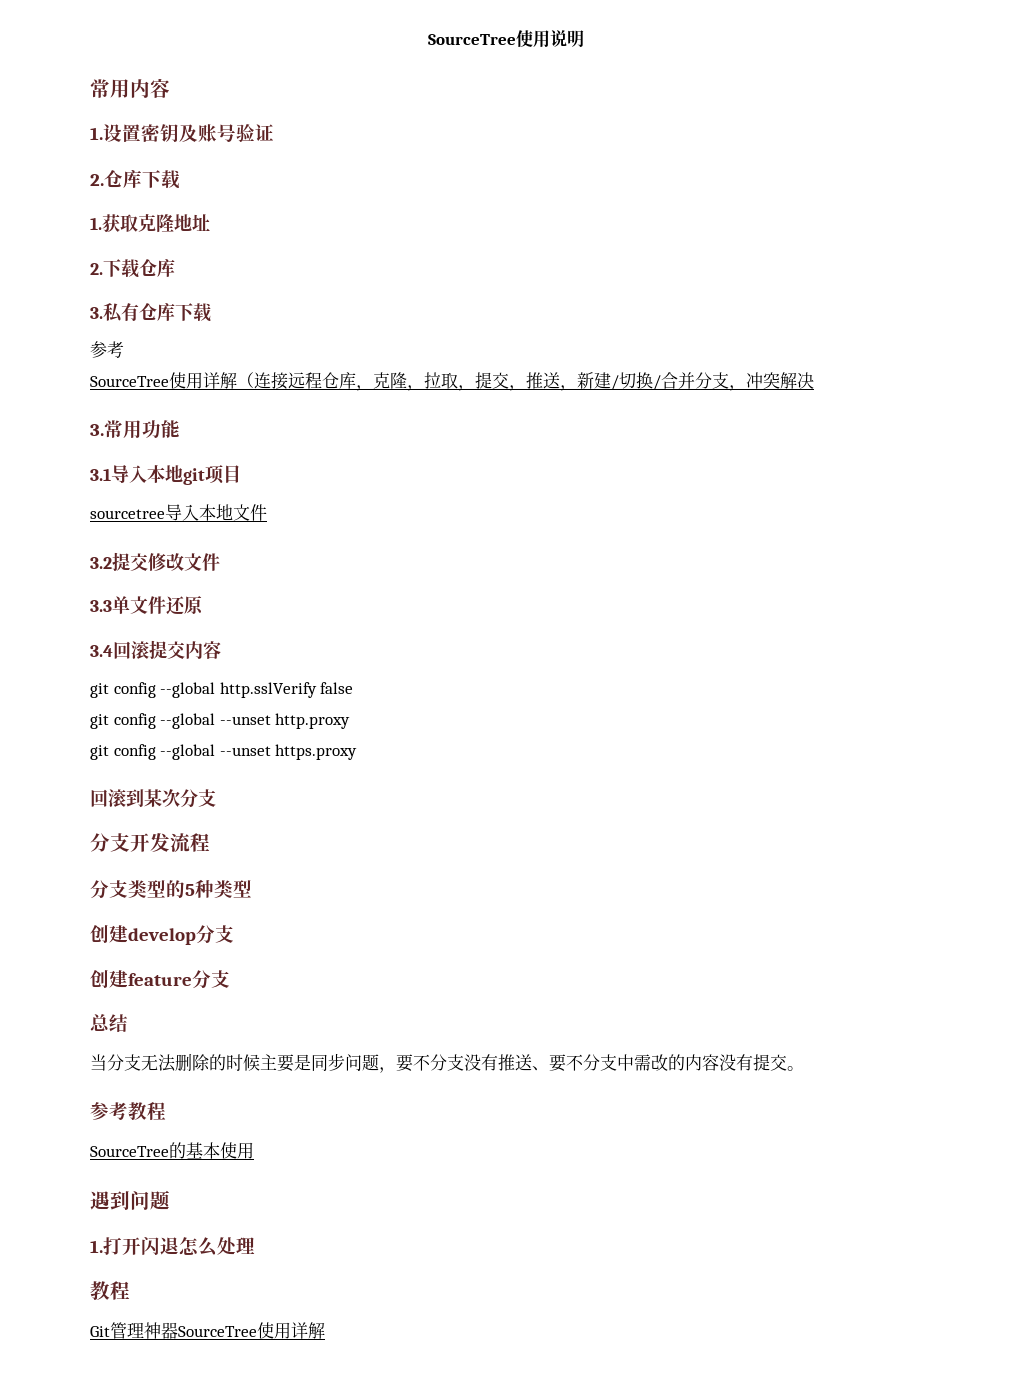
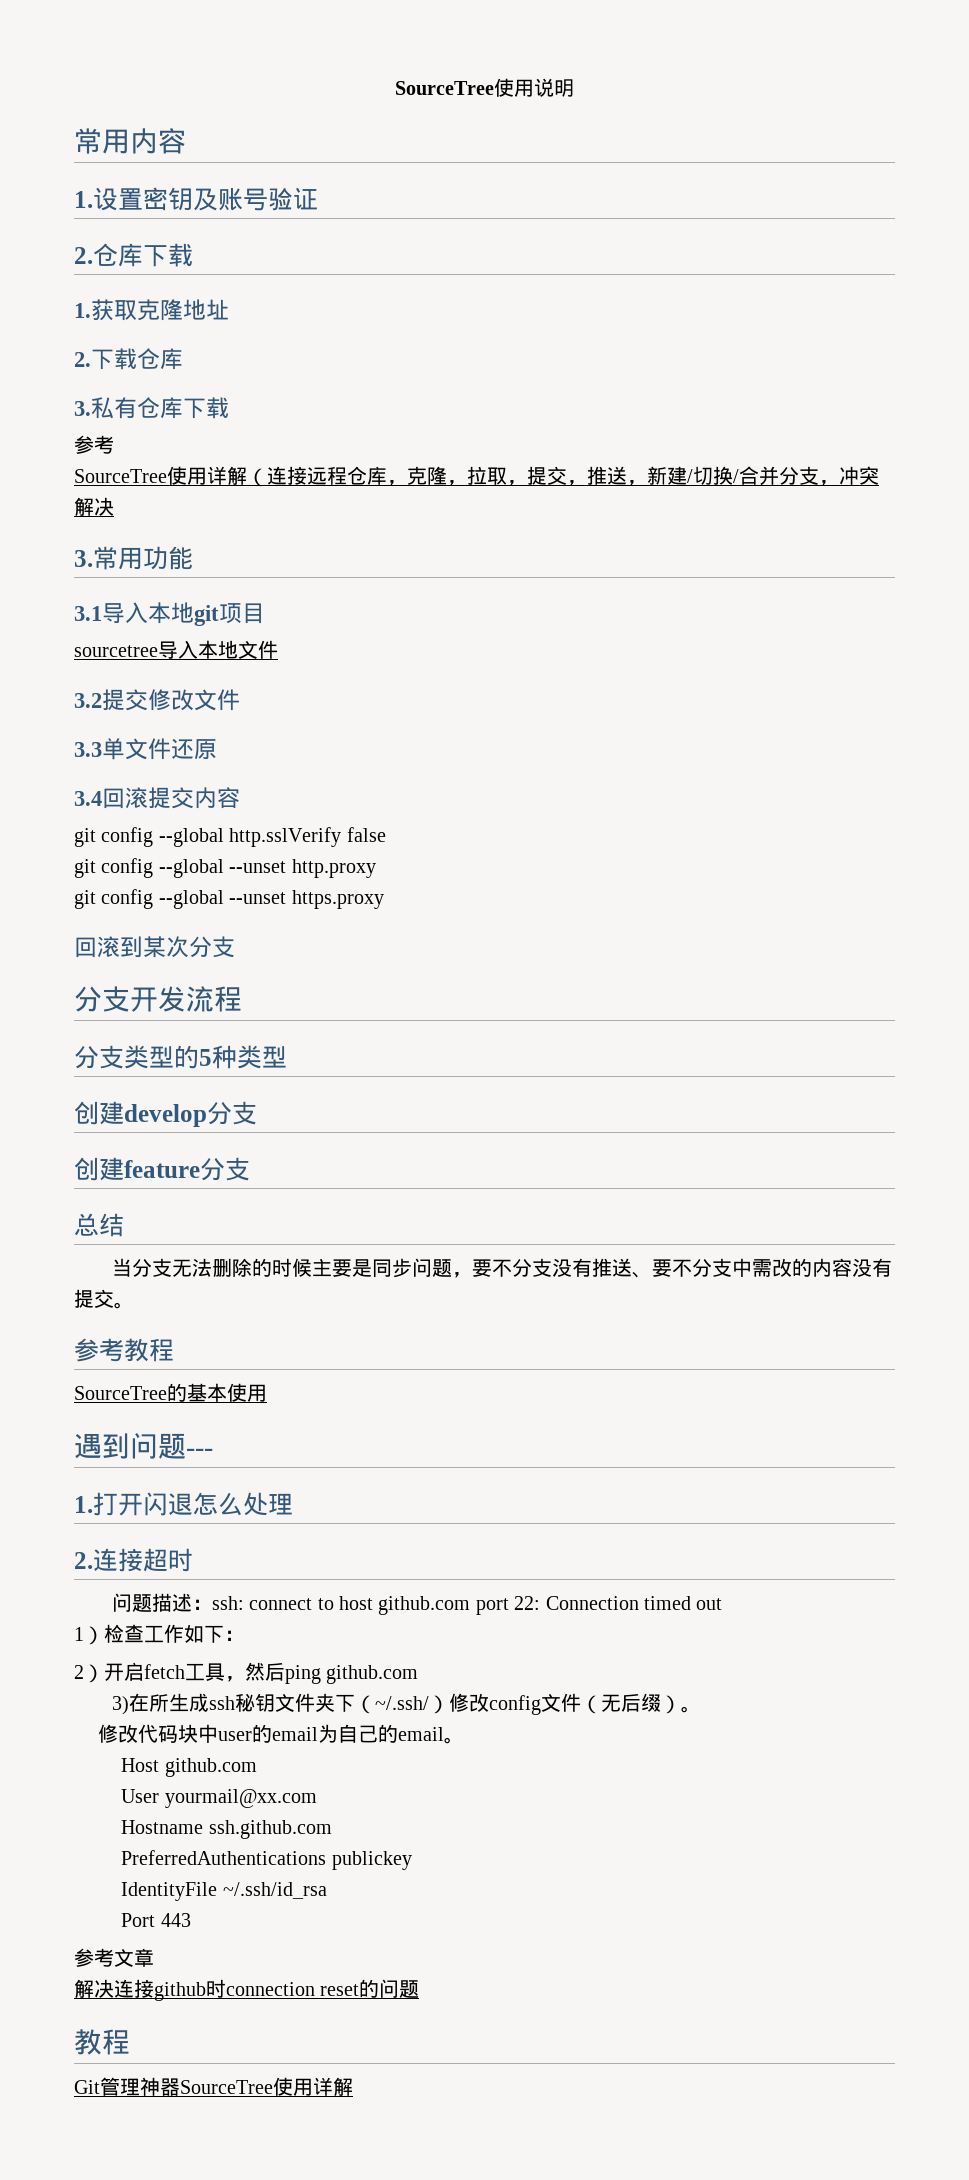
- 遇到问题
+ 遇到问题---
+ 2.连接超时
+ 问题描述：ssh: connect to host github.com port 22: Connection timed out
+ 1）检查工作如下：
+ 2）开启fetch工具，然后ping github.com
+ 3)在所生成ssh秘钥文件夹下（~/.ssh/）修改config文件（无后缀）。
+ 修改代码块中user的email为自己的email。
+ Host github.com
+ User yourmail@xx.com
+ Hostname ssh.github.com
+ PreferredAuthentications publickey
+ IdentityFile ~/.ssh/id_rsa
+ Port 443
+ 参考文章
+ 解决连接github时connection reset的问题

